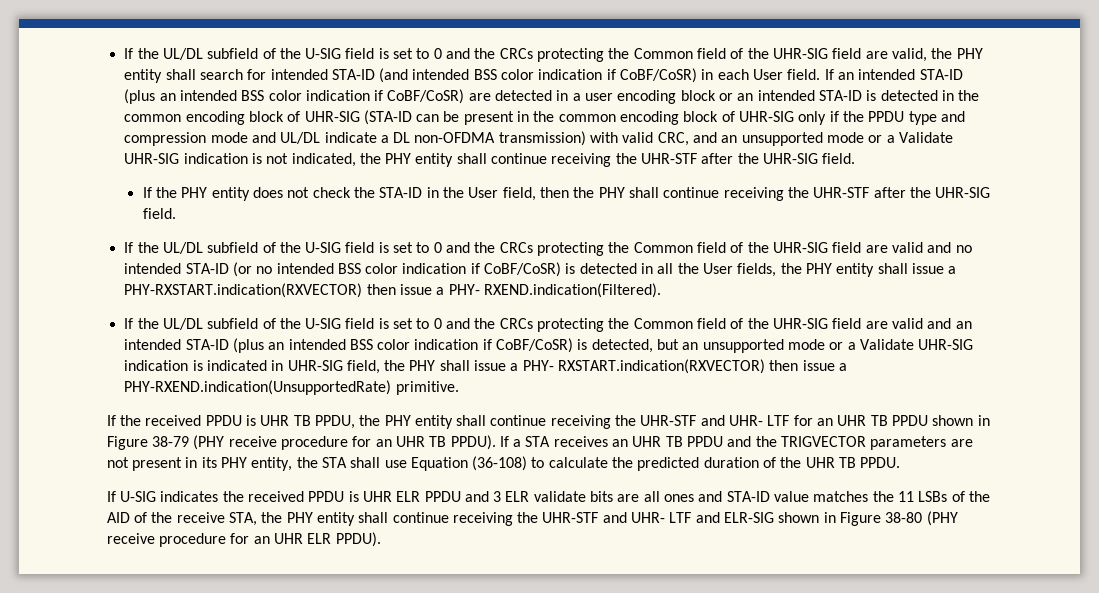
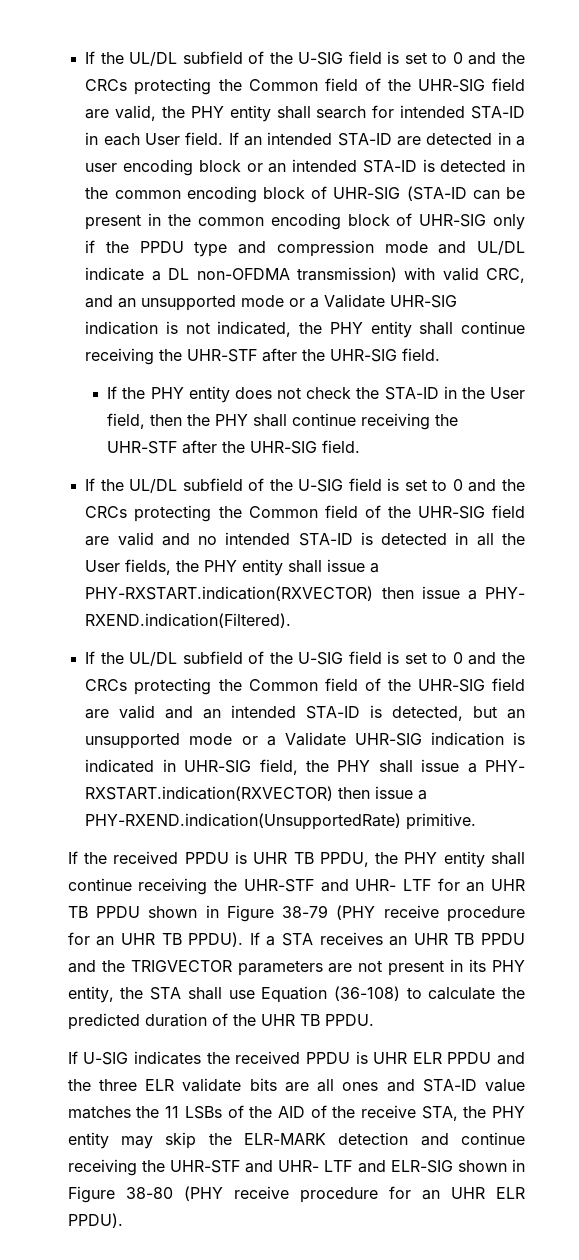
- If the UL/DL subfield of the U-SIG field is set to 0 and the CRCs protecting the Common field of the UHR-SIG field are valid, the PHY entity shall search for intended STA-ID (and intended BSS color indication if CoBF/CoSR) in each User field.
+ If the UL/DL subfield of the U-SIG field is set to 0 and the CRCs protecting the Common field of the UHR-SIG field are valid, the PHY entity shall search for intended STA-ID in each User field.
- If an intended STA-ID (plus an intended BSS color indication if CoBF/CoSR) are detected in a user encoding block or an intended STA-ID is detected in the common encoding block of UHR-SIG (STA-ID can be present in the common encoding block of UHR-SIG only if the PPDU type and compression mode and UL/DL indicate a DL non-OFDMA transmission) with valid CRC, and an unsupported mode or a Validate UHR-SIG indication is not indicated, the PHY entity shall continue receiving the UHR-STF after the UHR-SIG field.
+ If an intended STA-ID are detected in a user encoding block or an intended STA-ID is detected in the common encoding block of UHR-SIG (STA-ID can be present in the common encoding block of UHR-SIG only if the PPDU type and compression mode and UL/DL indicate a DL non-OFDMA transmission) with valid CRC, and an unsupported mode or a Validate UHR-SIG indication is not indicated, the PHY entity shall continue receiving the UHR-STF after the UHR-SIG field.
- If the UL/DL subfield of the U-SIG field is set to 0 and the CRCs protecting the Common field of the UHR-SIG field are valid and no intended STA-ID (or no intended BSS color indication if CoBF/CoSR) is detected in all the User fields, the PHY entity shall issue a PHY-RXSTART.indication(RXVECTOR) then issue a PHY- RXEND.indication(Filtered).
+ If the UL/DL subfield of the U-SIG field is set to 0 and the CRCs protecting the Common field of the UHR-SIG field are valid and no intended STA-ID is detected in all the User fields, the PHY entity shall issue a PHY-RXSTART.indication(RXVECTOR) then issue a PHY- RXEND.indication(Filtered).
- If the UL/DL subfield of the U-SIG field is set to 0 and the CRCs protecting the Common field of the UHR-SIG field are valid and an intended STA-ID (plus an intended BSS color indication if CoBF/CoSR) is detected, but an unsupported mode or a Validate UHR-SIG indication is indicated in UHR-SIG field, the PHY shall issue a PHY- RXSTART.indication(RXVECTOR) then issue a PHY-RXEND.indication(UnsupportedRate) primitive.
+ If the UL/DL subfield of the U-SIG field is set to 0 and the CRCs protecting the Common field of the UHR-SIG field are valid and an intended STA-ID is detected, but an unsupported mode or a Validate UHR-SIG indication is indicated in UHR-SIG field, the PHY shall issue a PHY- RXSTART.indication(RXVECTOR) then issue a PHY-RXEND.indication(UnsupportedRate) primitive.
- If U-SIG indicates the received PPDU is UHR ELR PPDU and 3 ELR validate bits are all ones and STA-ID value matches the 11 LSBs of the AID of the receive STA, the PHY entity shall continue receiving the UHR-STF and UHR- LTF and ELR-SIG shown in Figure 38-80 (PHY receive procedure for an UHR ELR PPDU).
+ If U-SIG indicates the received PPDU is UHR ELR PPDU and the three ELR validate bits are all ones and STA-ID value matches the 11 LSBs of the AID of the receive STA, the PHY entity may skip the ELR-MARK detection and continue receiving the UHR-STF and UHR- LTF and ELR-SIG shown in Figure 38-80 (PHY receive procedure for an UHR ELR PPDU).

